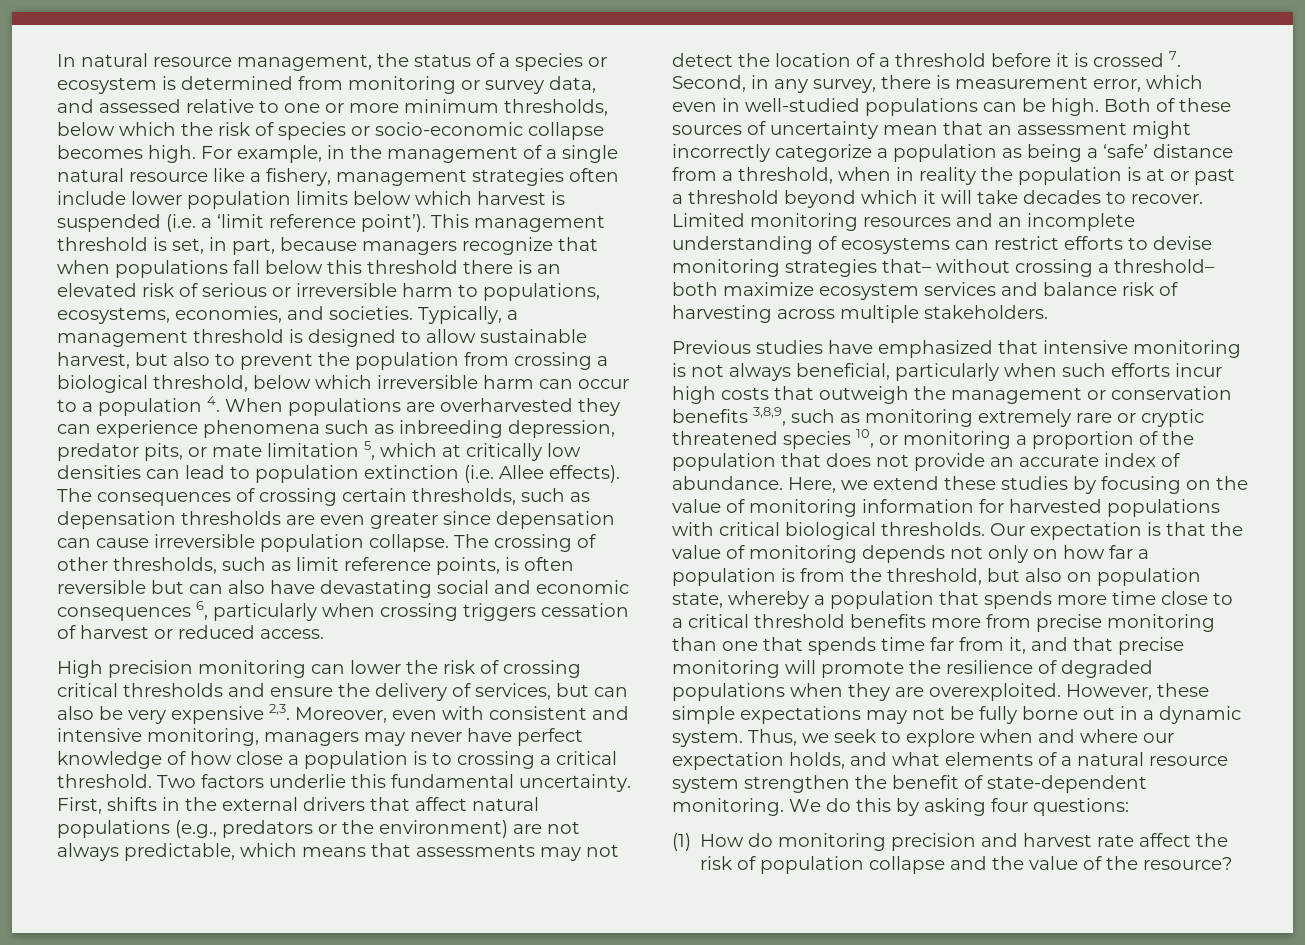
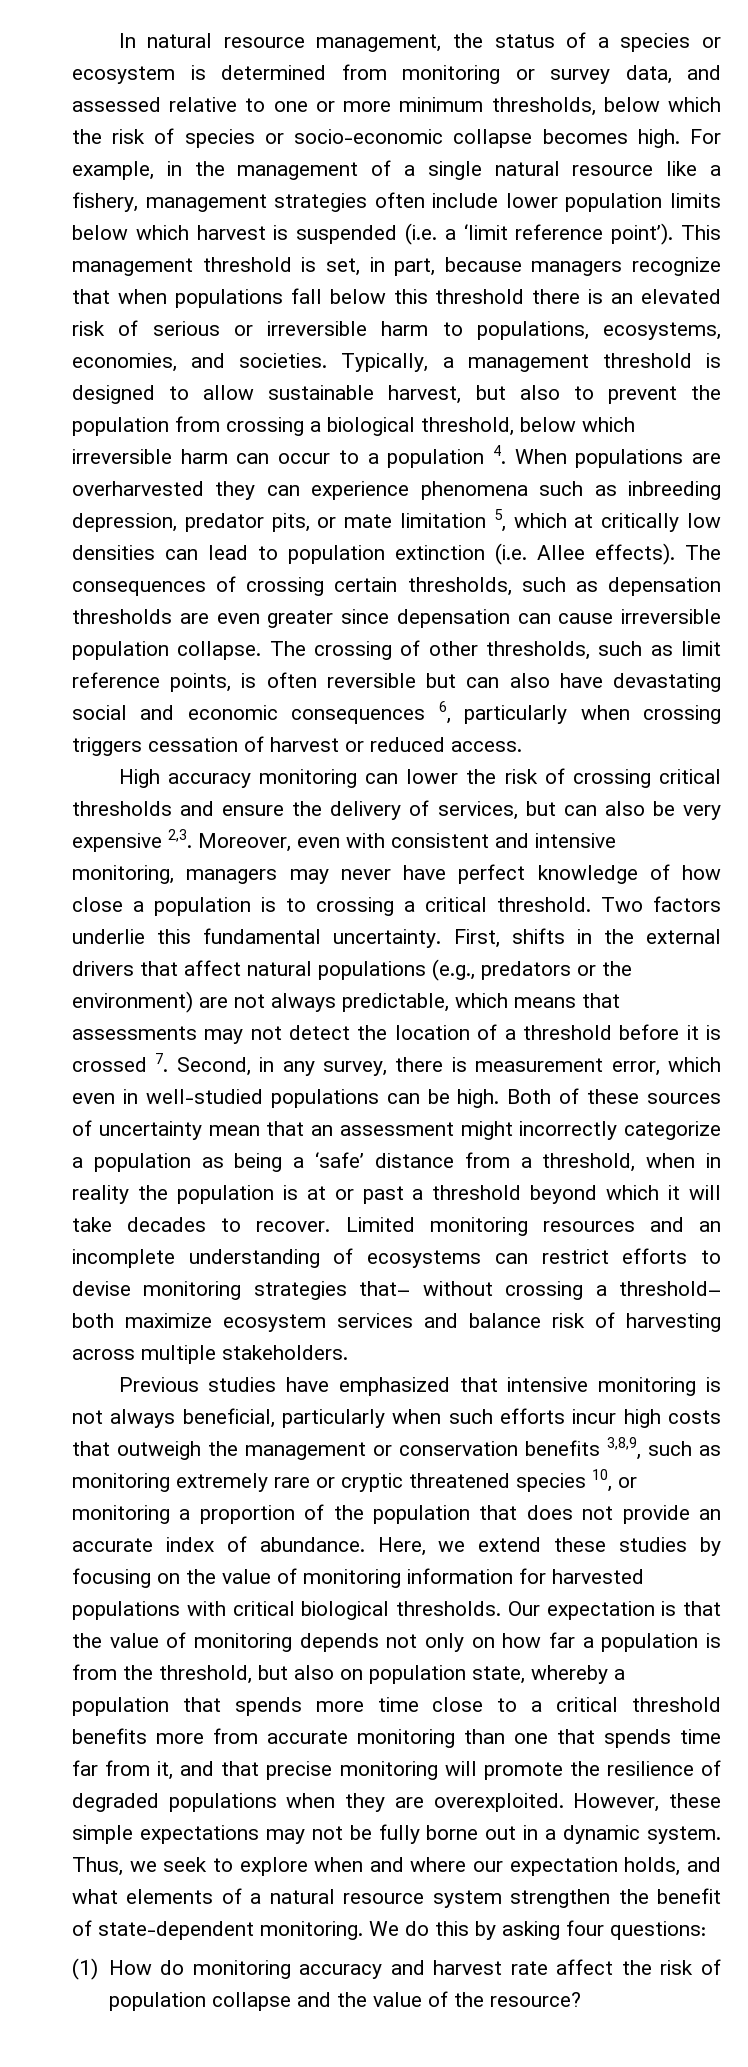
- High precision monitoring can lower the risk of crossing critical thresholds and ensure the delivery of services, but can also be very expensive 2,3.
+ High accuracy monitoring can lower the risk of crossing critical thresholds and ensure the delivery of services, but can also be very expensive 2,3.
- Our expectation is that the value of monitoring depends not only on how far a population is from the threshold, but also on population state, whereby a population that spends more time close to a critical threshold benefits more from precise monitoring than one that spends time far from it, and that precise monitoring will promote the resilience of degraded populations when they are overexploited.
+ Our expectation is that the value of monitoring depends not only on how far a population is from the threshold, but also on population state, whereby a population that spends more time close to a critical threshold benefits more from accurate monitoring than one that spends time far from it, and that precise monitoring will promote the resilience of degraded populations when they are overexploited.
- (1) How do monitoring precision and harvest rate affect the risk of population collapse and the value of the resource?
+ (1) How do monitoring accuracy and harvest rate affect the risk of population collapse and the value of the resource?

